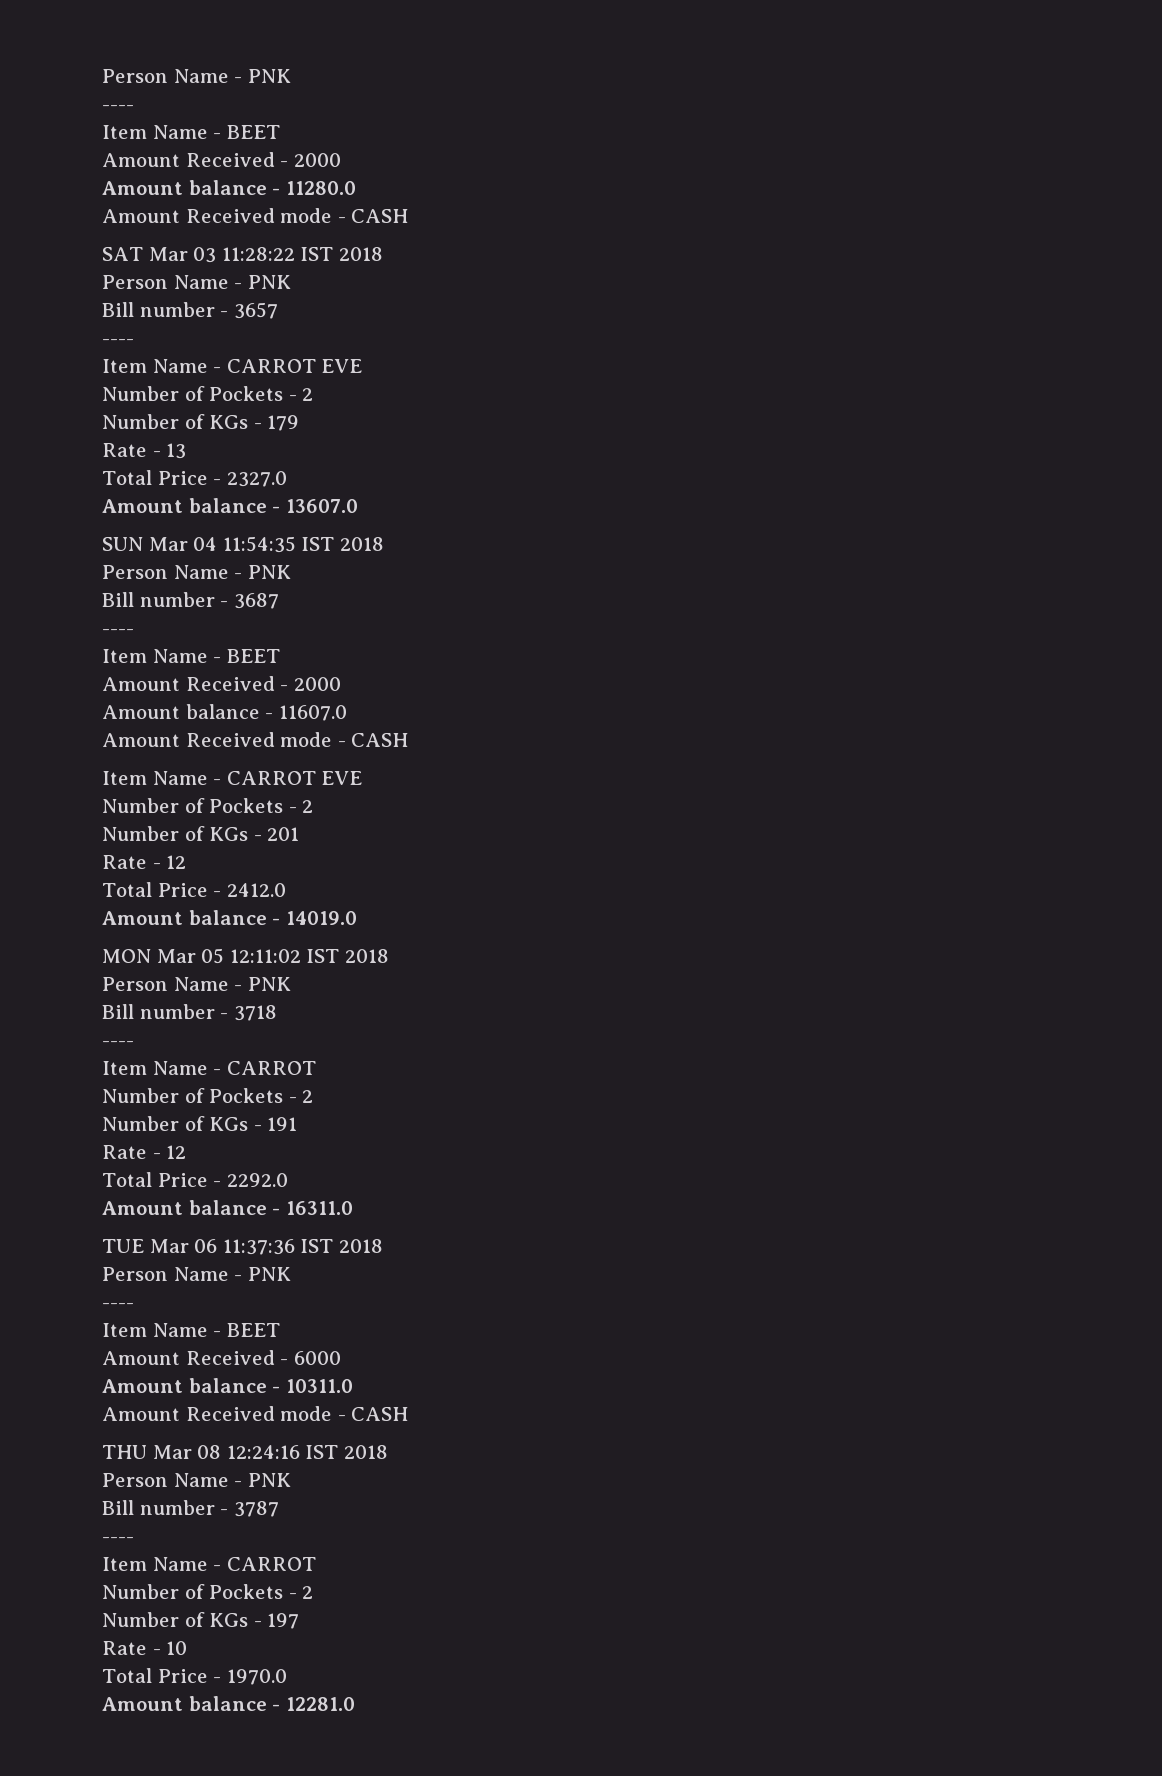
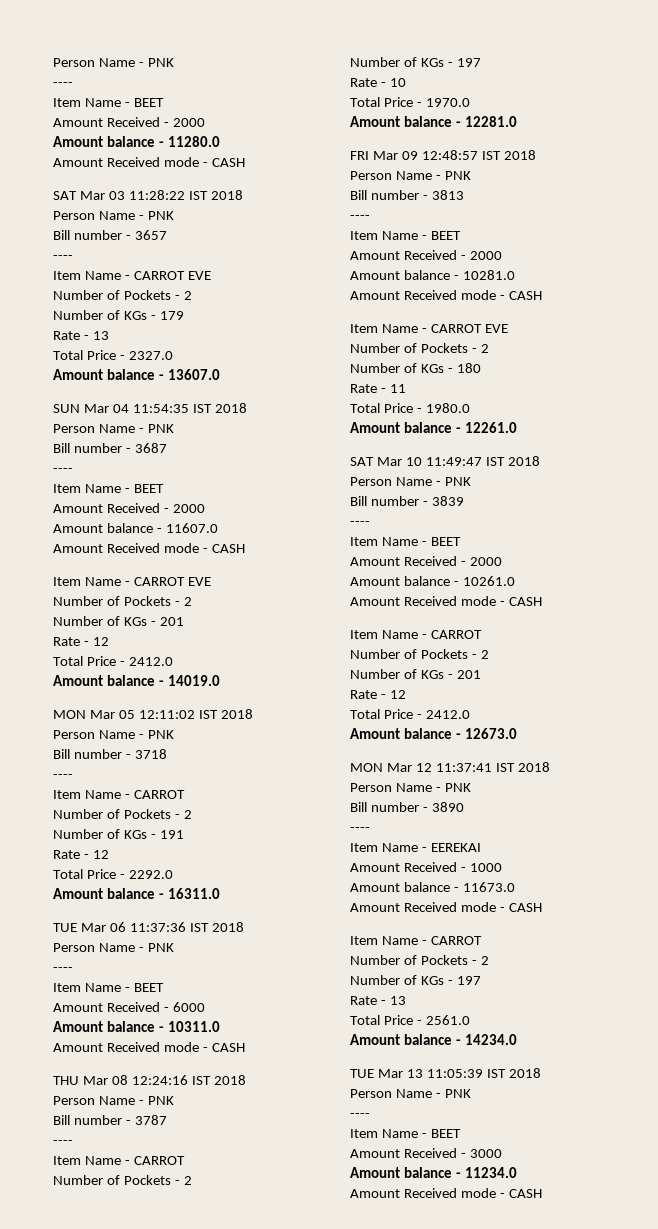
+ FRI Mar 09 12:48:57 IST 2018
+ Person Name - PNK
+ Bill number - 3813
+ ----
+ Item Name - BEET
+ Amount Received - 2000
+ Amount balance - 10281.0
+ Amount Received mode - CASH
+ Item Name - CARROT EVE
+ Number of Pockets - 2
+ Number of KGs - 180
+ Rate - 11
+ Total Price - 1980.0
+ Amount balance - 12261.0
+ SAT Mar 10 11:49:47 IST 2018
+ Person Name - PNK
+ Bill number - 3839
+ ----
+ Item Name - BEET
+ Amount Received - 2000
+ Amount balance - 10261.0
+ Amount Received mode - CASH
+ Item Name - CARROT
+ Number of Pockets - 2
+ Number of KGs - 201
+ Rate - 12
+ Total Price - 2412.0
+ Amount balance - 12673.0
+ MON Mar 12 11:37:41 IST 2018
+ Person Name - PNK
+ Bill number - 3890
+ ----
+ Item Name - EEREKAI
+ Amount Received - 1000
+ Amount balance - 11673.0
+ Amount Received mode - CASH
+ Item Name - CARROT
+ Number of Pockets - 2
+ Number of KGs - 197
+ Rate - 13
+ Total Price - 2561.0
+ Amount balance - 14234.0
+ TUE Mar 13 11:05:39 IST 2018
+ Person Name - PNK
+ ----
+ Item Name - BEET
+ Amount Received - 3000
+ Amount balance - 11234.0
+ Amount Received mode - CASH

